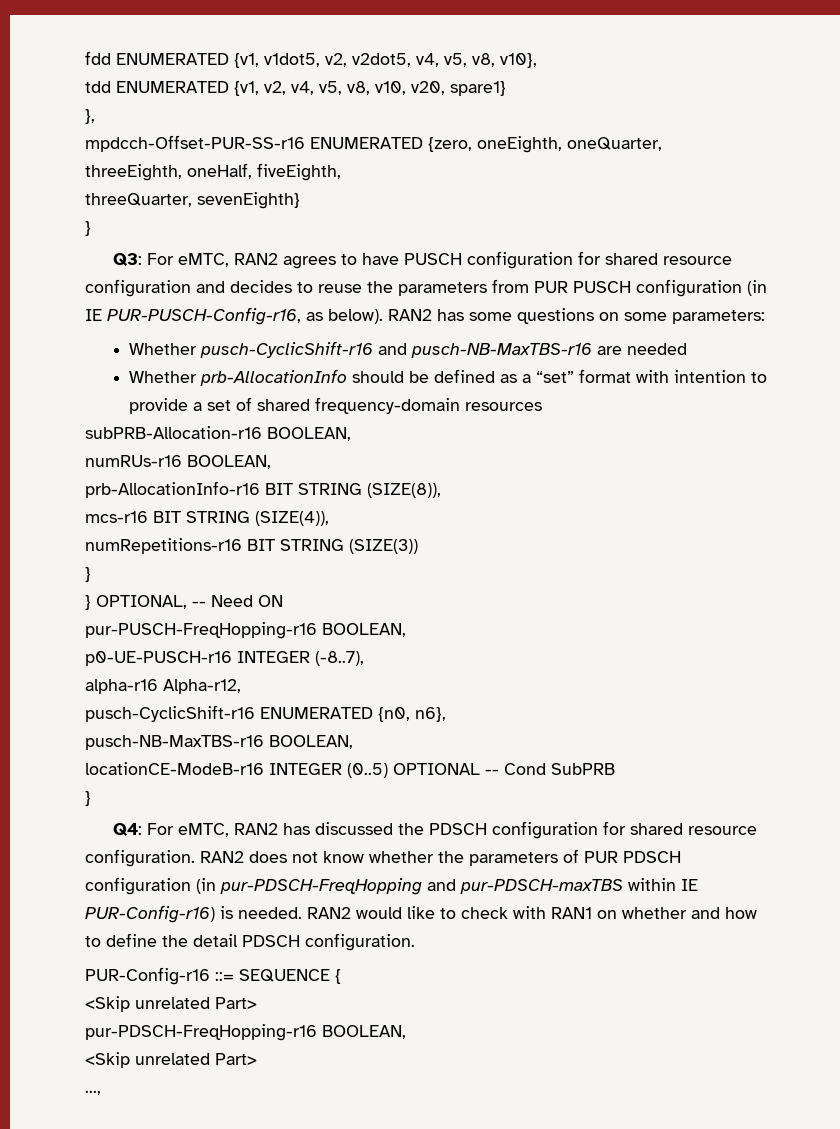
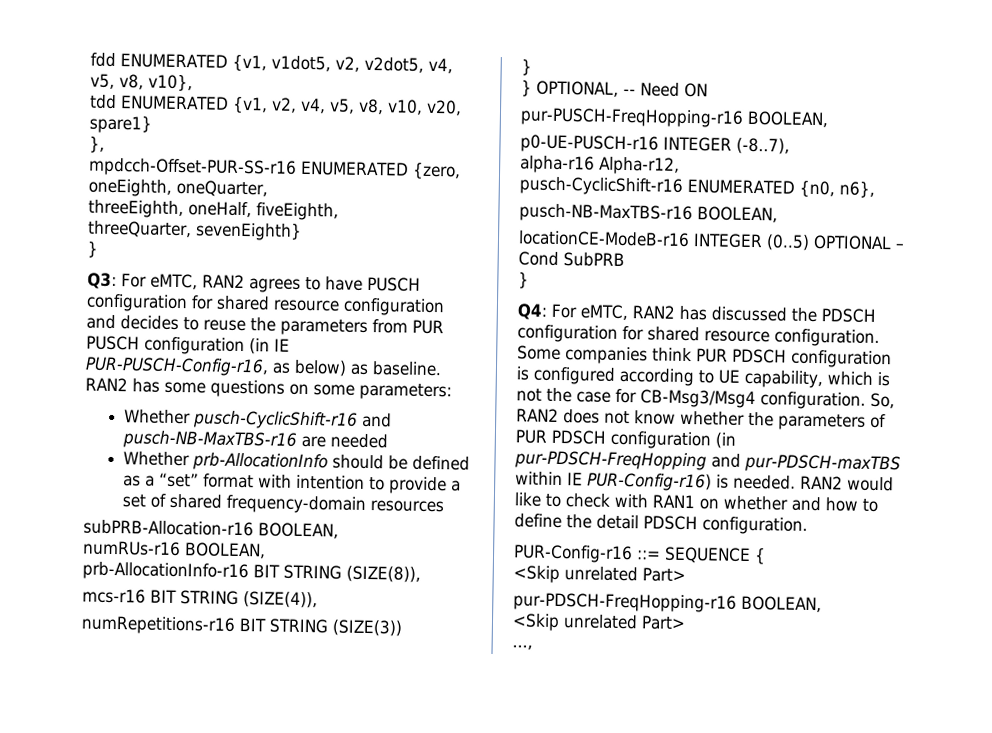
- Q3: For eMTC, RAN2 agrees to have PUSCH configuration for shared resource configuration and decides to reuse the parameters from PUR PUSCH configuration (in IE PUR-PUSCH-Config-r16, as below).
+ Q3: For eMTC, RAN2 agrees to have PUSCH configuration for shared resource configuration and decides to reuse the parameters from PUR PUSCH configuration (in IE PUR-PUSCH-Config-r16, as below) as baseline.
- locationCE-ModeB-r16 INTEGER (0..5) OPTIONAL -- Cond SubPRB
+ locationCE-ModeB-r16 INTEGER (0..5) OPTIONAL – Cond SubPRB
- RAN2 does not know whether the parameters of PUR PDSCH configuration (in pur-PDSCH-FreqHopping and pur-PDSCH-maxTBS within IE PUR-Config-r16) is needed.
+ Some companies think PUR PDSCH configuration is configured according to UE capability, which is not the case for CB-Msg3/Msg4 configuration. So, RAN2 does not know whether the parameters of PUR PDSCH configuration (in pur-PDSCH-FreqHopping and pur-PDSCH-maxTBS within IE PUR-Config-r16) is needed.

